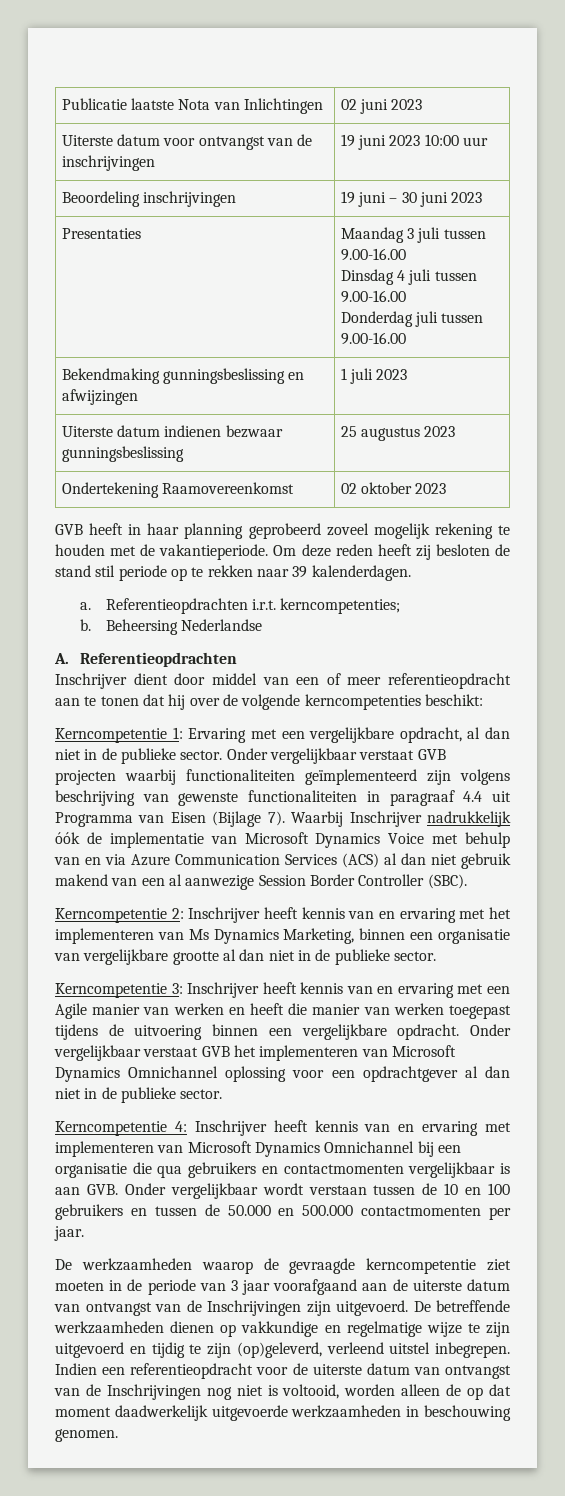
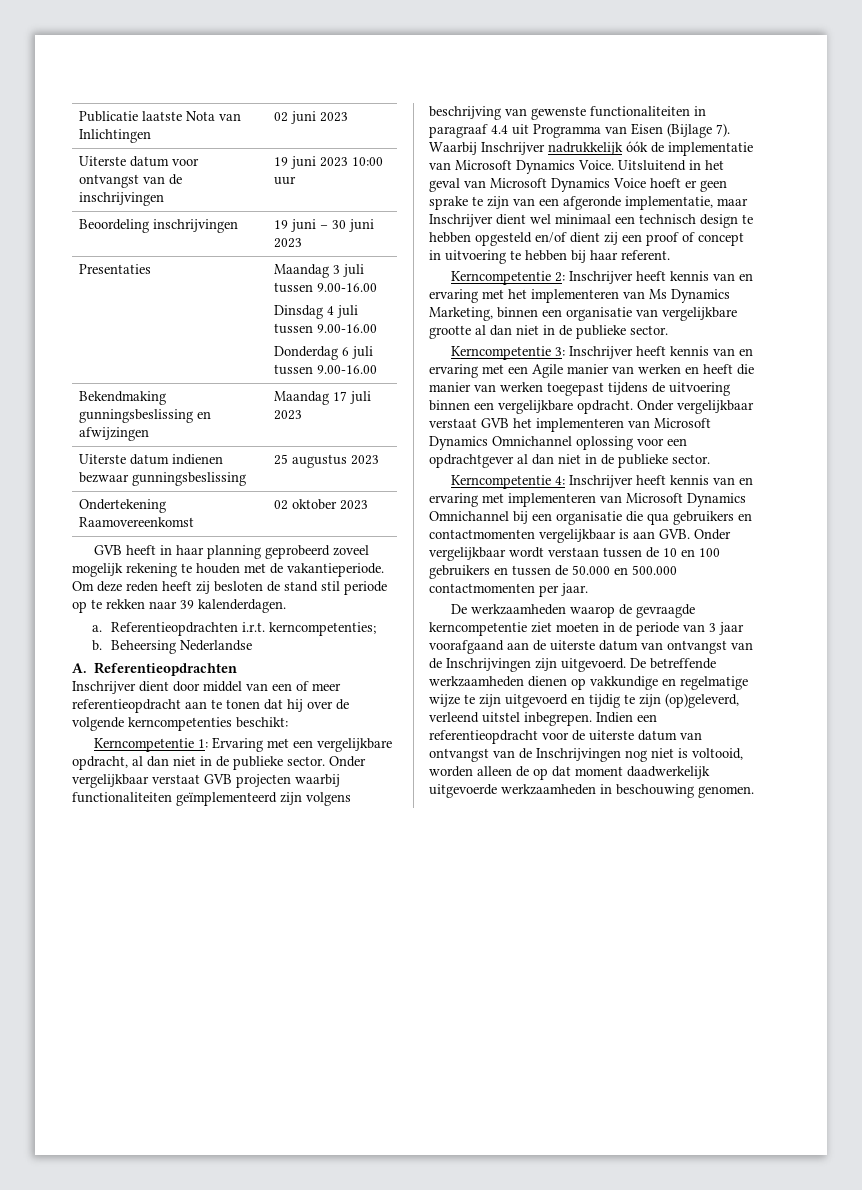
  Presentaties | Maandag 3 juli tussen 9.00-16.00
  Dinsdag 4 juli tussen 9.00-16.00
- Donderdag juli tussen 9.00-16.00
+ Donderdag 6 juli tussen 9.00-16.00
- Bekendmaking gunningsbeslissing en afwijzingen | 1 juli 2023
+ Bekendmaking gunningsbeslissing en afwijzingen | Maandag 17 juli 2023
- Waarbij Inschrijver nadrukkelijk óók de implementatie van Microsoft Dynamics Voice met behulp van en via Azure Communication Services (ACS) al dan niet gebruik makend van een al aanwezige Session Border Controller (SBC).
+ Waarbij Inschrijver nadrukkelijk óók de implementatie van Microsoft Dynamics Voice. Uitsluitend in het geval van Microsoft Dynamics Voice hoeft er geen sprake te zijn van een afgeronde implementatie, maar Inschrijver dient wel minimaal een technisch design te hebben opgesteld en/of dient zij een proof of concept in uitvoering te hebben bij haar referent.

